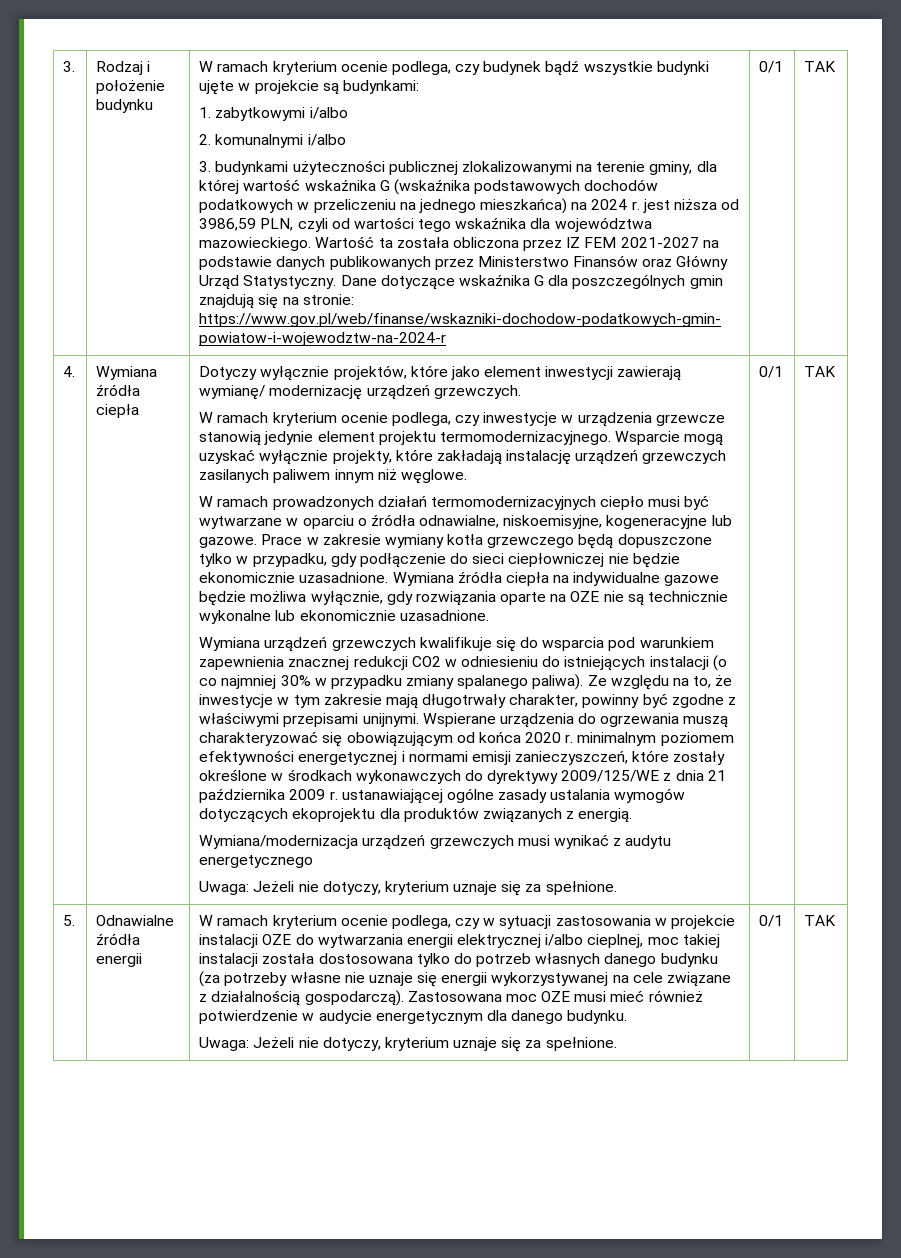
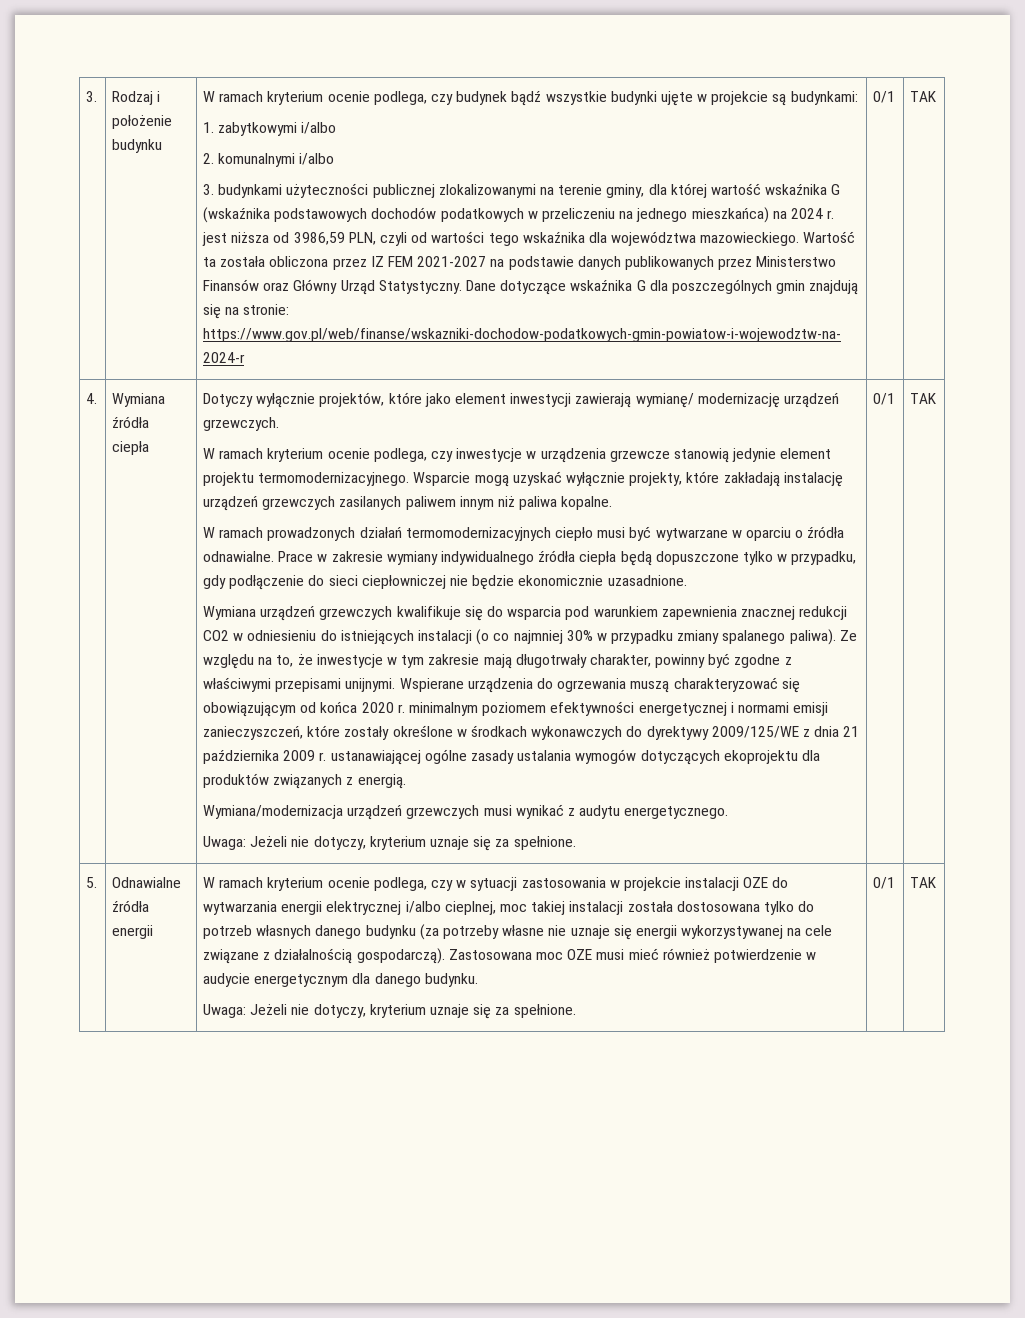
- Wsparcie mogą uzyskać wyłącznie projekty, które zakładają instalację urządzeń grzewczych zasilanych paliwem innym niż węglowe.
+ Wsparcie mogą uzyskać wyłącznie projekty, które zakładają instalację urządzeń grzewczych zasilanych paliwem innym niż paliwa kopalne.
- W ramach prowadzonych działań termomodernizacyjnych ciepło musi być wytwarzane w oparciu o źródła odnawialne, niskoemisyjne, kogeneracyjne lub gazowe.
+ W ramach prowadzonych działań termomodernizacyjnych ciepło musi być wytwarzane w oparciu o źródła odnawialne.
- Prace w zakresie wymiany kotła grzewczego będą dopuszczone tylko w przypadku, gdy podłączenie do sieci ciepłowniczej nie będzie ekonomicznie uzasadnione. Wymiana źródła ciepła na indywidualne gazowe będzie możliwa wyłącznie, gdy rozwiązania oparte na OZE nie są technicznie wykonalne lub ekonomicznie uzasadnione.
+ Prace w zakresie wymiany indywidualnego źródła ciepła będą dopuszczone tylko w przypadku, gdy podłączenie do sieci ciepłowniczej nie będzie ekonomicznie uzasadnione.
- Wymiana/modernizacja urządzeń grzewczych musi wynikać z audytu energetycznego
+ Wymiana/modernizacja urządzeń grzewczych musi wynikać z audytu energetycznego.

